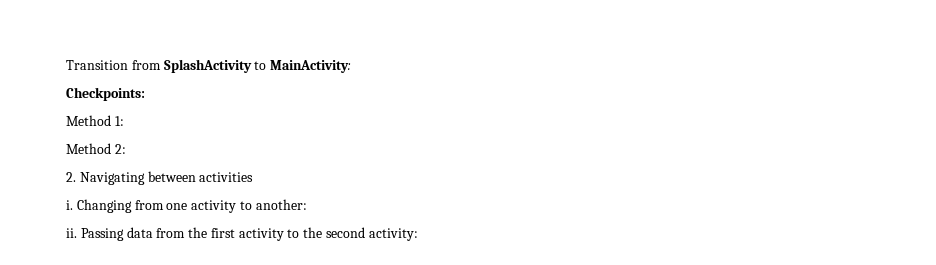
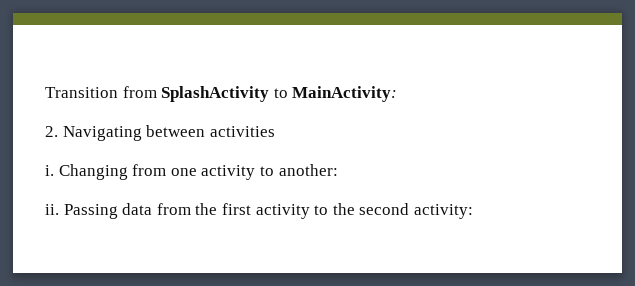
- Checkpoints:
- Method 1:
- Method 2:

